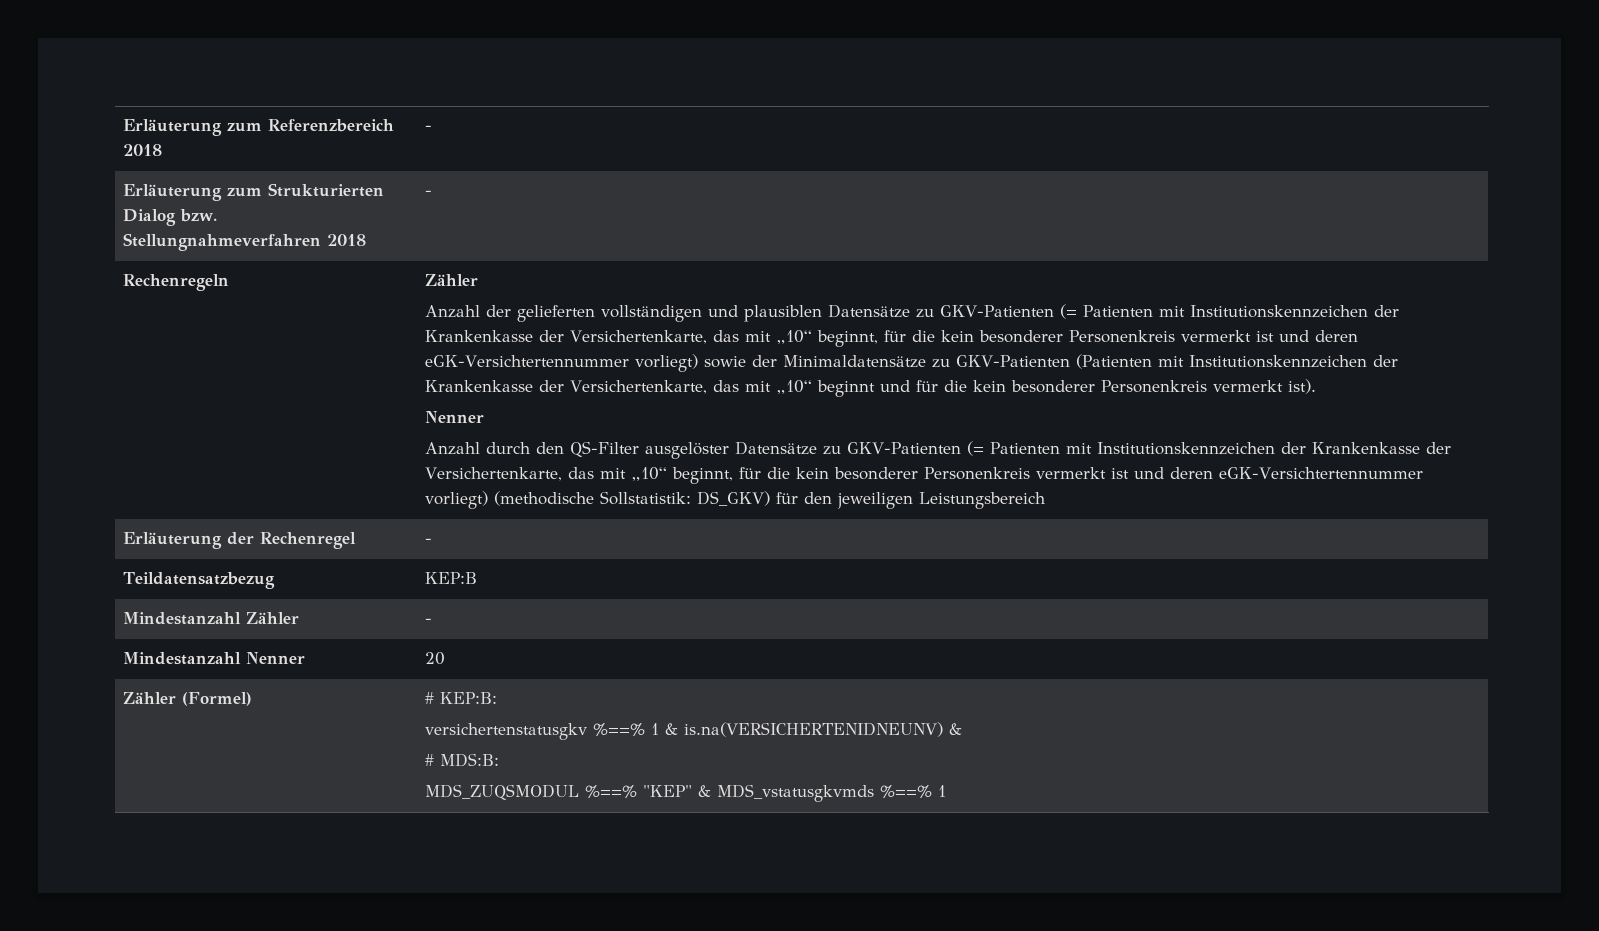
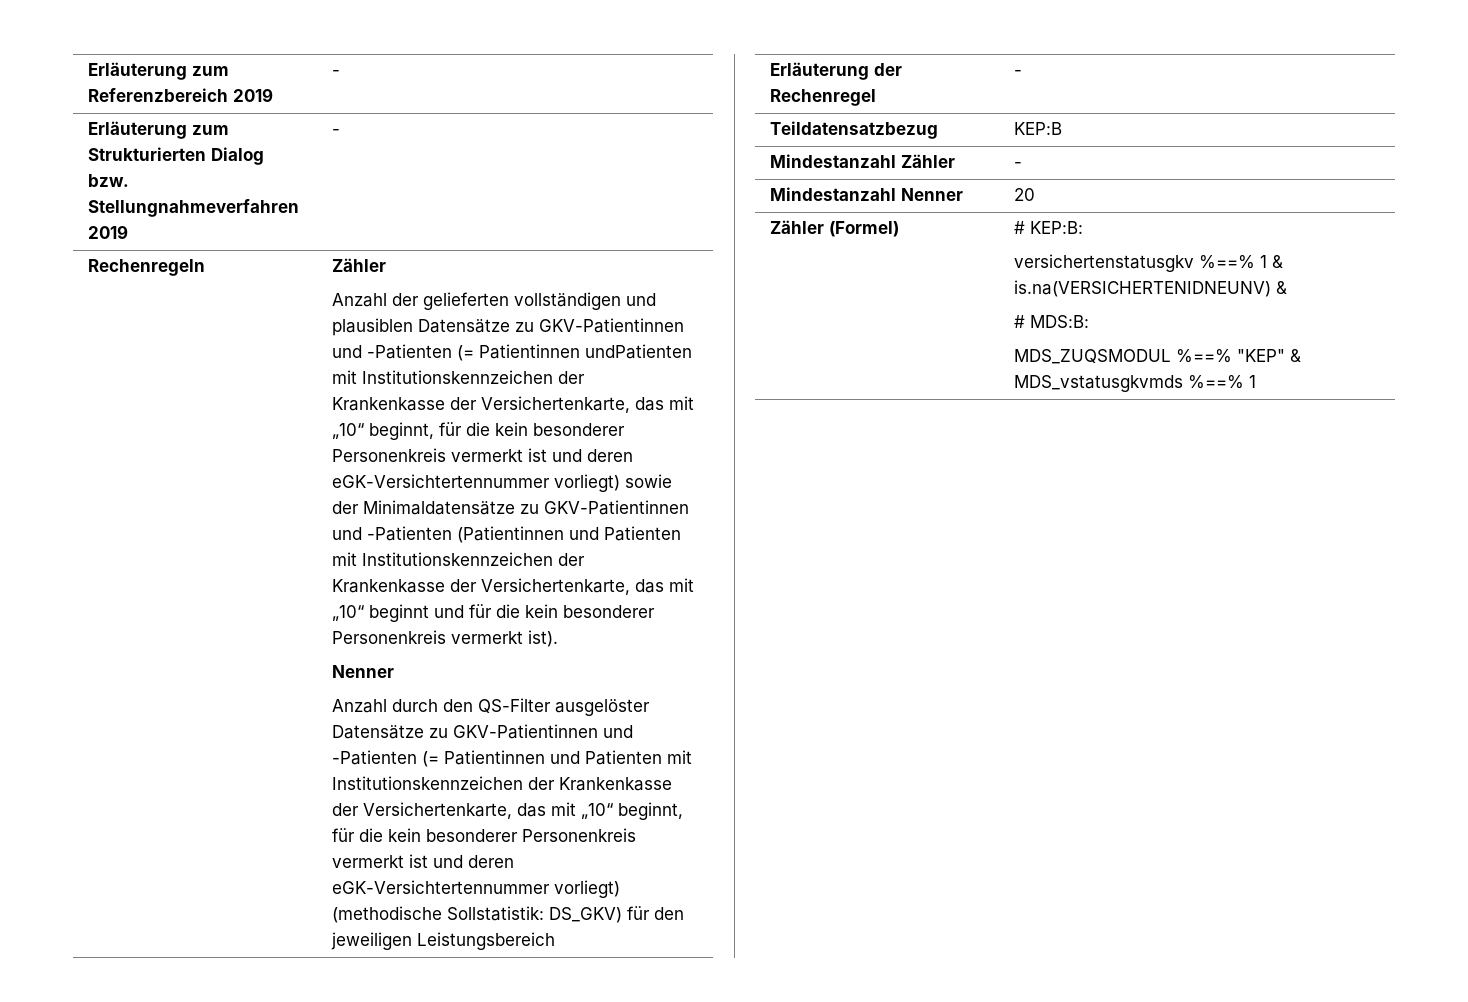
- Erläuterung zum Referenzbereich 2018 | -
+ Erläuterung zum Referenzbereich 2019 | -
- Erläuterung zum Strukturierten Dialog bzw. Stellungnahmeverfahren 2018 | -
+ Erläuterung zum Strukturierten Dialog bzw. Stellungnahmeverfahren 2019 | -
- Anzahl der gelieferten vollständigen und plausiblen Datensätze zu GKV-Patienten (= Patienten mit Institutionskennzeichen der Krankenkasse der Versichertenkarte, das mit „10“ beginnt, für die kein besonderer Personenkreis vermerkt ist und deren eGK-Versichtertennummer vorliegt) sowie der Minimaldatensätze zu GKV-Patienten (Patienten mit Institutionskennzeichen der Krankenkasse der Versichertenkarte, das mit „10“ beginnt und für die kein besonderer Personenkreis vermerkt ist).
+ Anzahl der gelieferten vollständigen und plausiblen Datensätze zu GKV-Patientinnen und -Patienten (= Patientinnen undPatienten mit Institutionskennzeichen der Krankenkasse der Versichertenkarte, das mit „10“ beginnt, für die kein besonderer Personenkreis vermerkt ist und deren eGK-Versichtertennummer vorliegt) sowie der Minimaldatensätze zu GKV-Patientinnen und -Patienten (Patientinnen und Patienten mit Institutionskennzeichen der Krankenkasse der Versichertenkarte, das mit „10“ beginnt und für die kein besonderer Personenkreis vermerkt ist).
- Anzahl durch den QS-Filter ausgelöster Datensätze zu GKV-Patienten (= Patienten mit Institutionskennzeichen der Krankenkasse der Versichertenkarte, das mit „10“ beginnt, für die kein besonderer Personenkreis vermerkt ist und deren eGK-Versichtertennummer vorliegt) (methodische Sollstatistik: DS_GKV) für den jeweiligen Leistungsbereich
+ Anzahl durch den QS-Filter ausgelöster Datensätze zu GKV-Patientinnen und -Patienten (= Patientinnen und Patienten mit Institutionskennzeichen der Krankenkasse der Versichertenkarte, das mit „10“ beginnt, für die kein besonderer Personenkreis vermerkt ist und deren eGK-Versichtertennummer vorliegt) (methodische Sollstatistik: DS_GKV) für den jeweiligen Leistungsbereich

